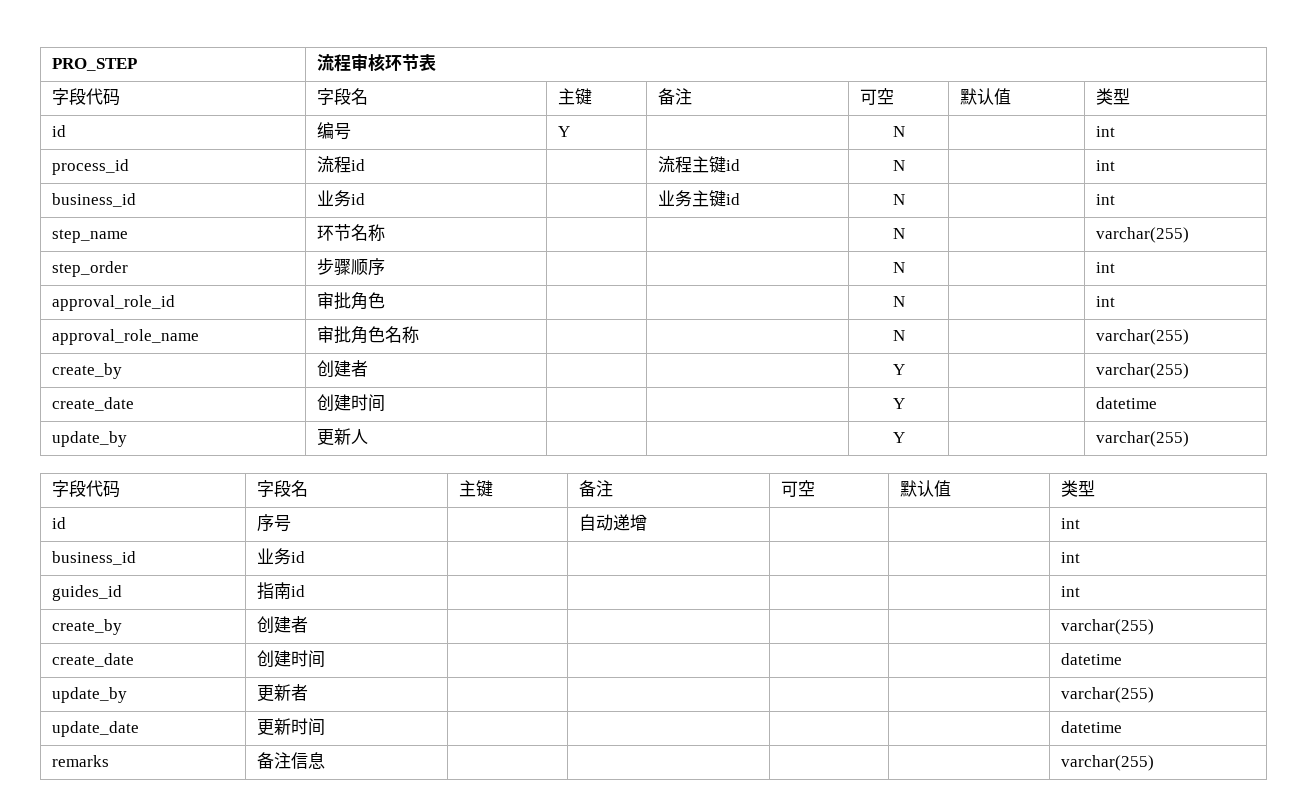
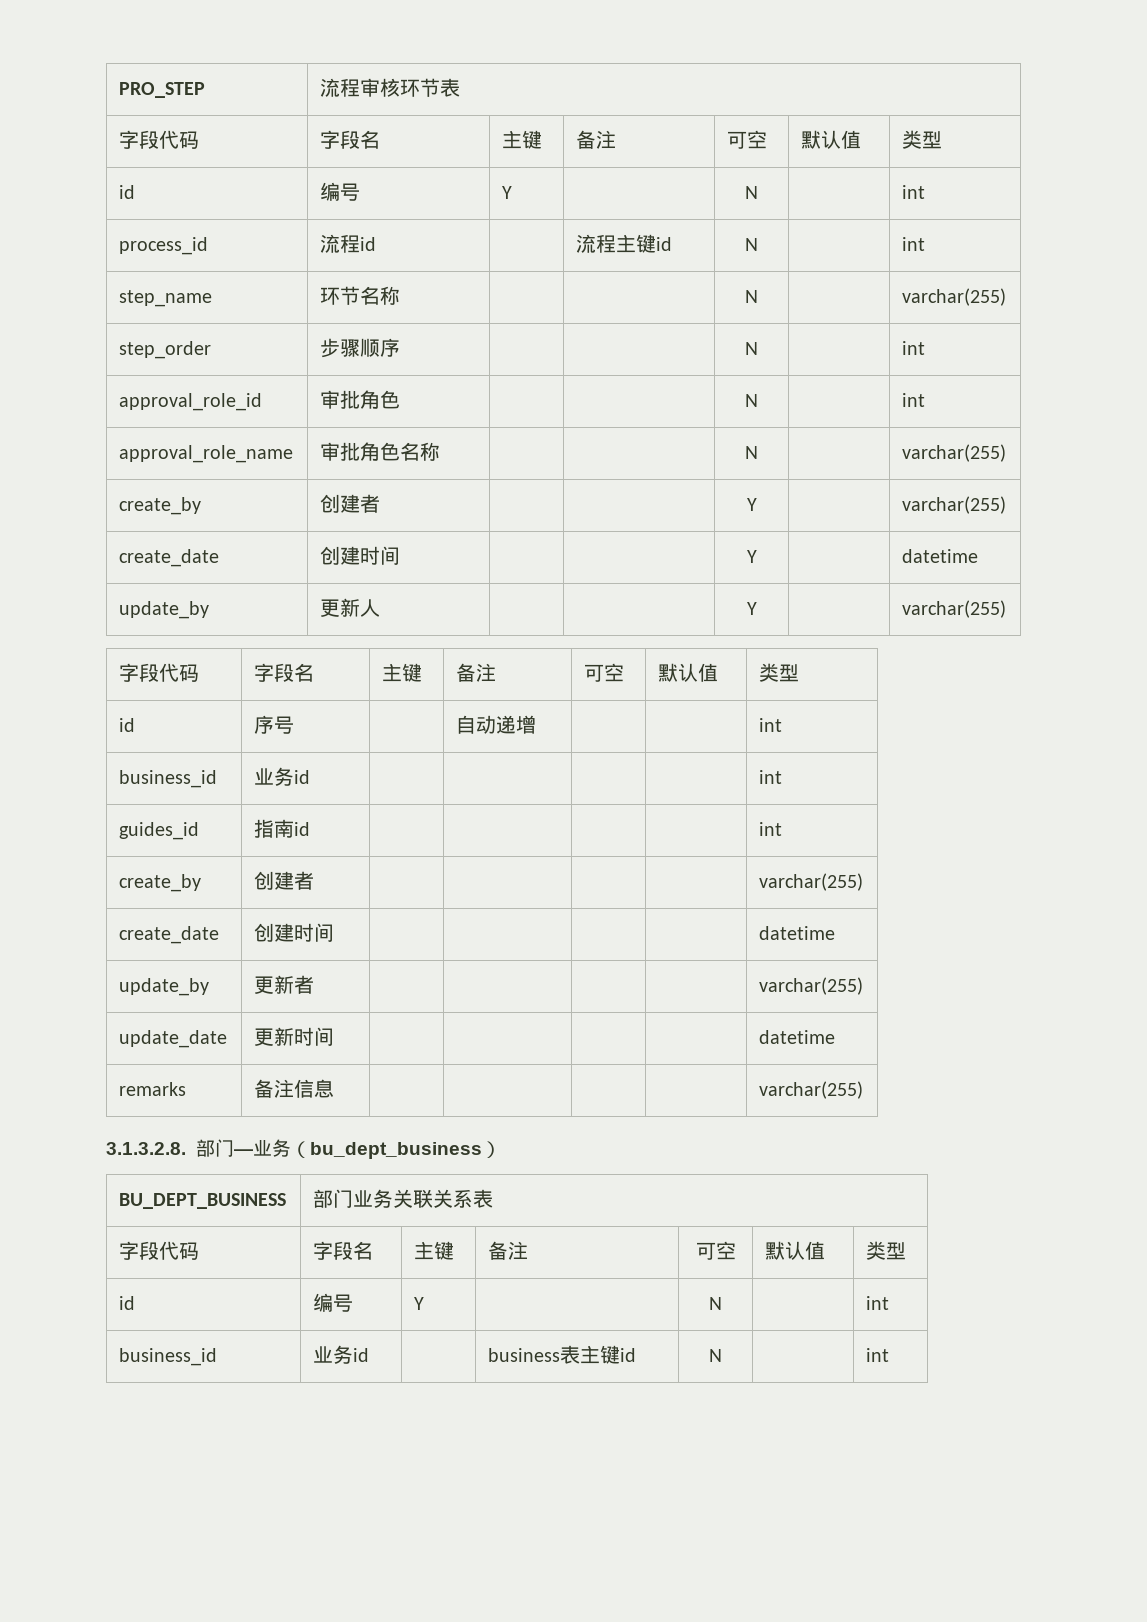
- business_id | 业务id | | 业务主键id | N | | int
+ 3.1.3.2.8.部门—业务（bu_dept_business）
+ BU_DEPT_BUSINESS | 部门业务关联关系表
+ 字段代码 | 字段名 | 主键 | 备注 | 可空 | 默认值 | 类型
+ id | 编号 | Y | | N | | int
+ business_id | 业务id | | business表主键id | N | | int

